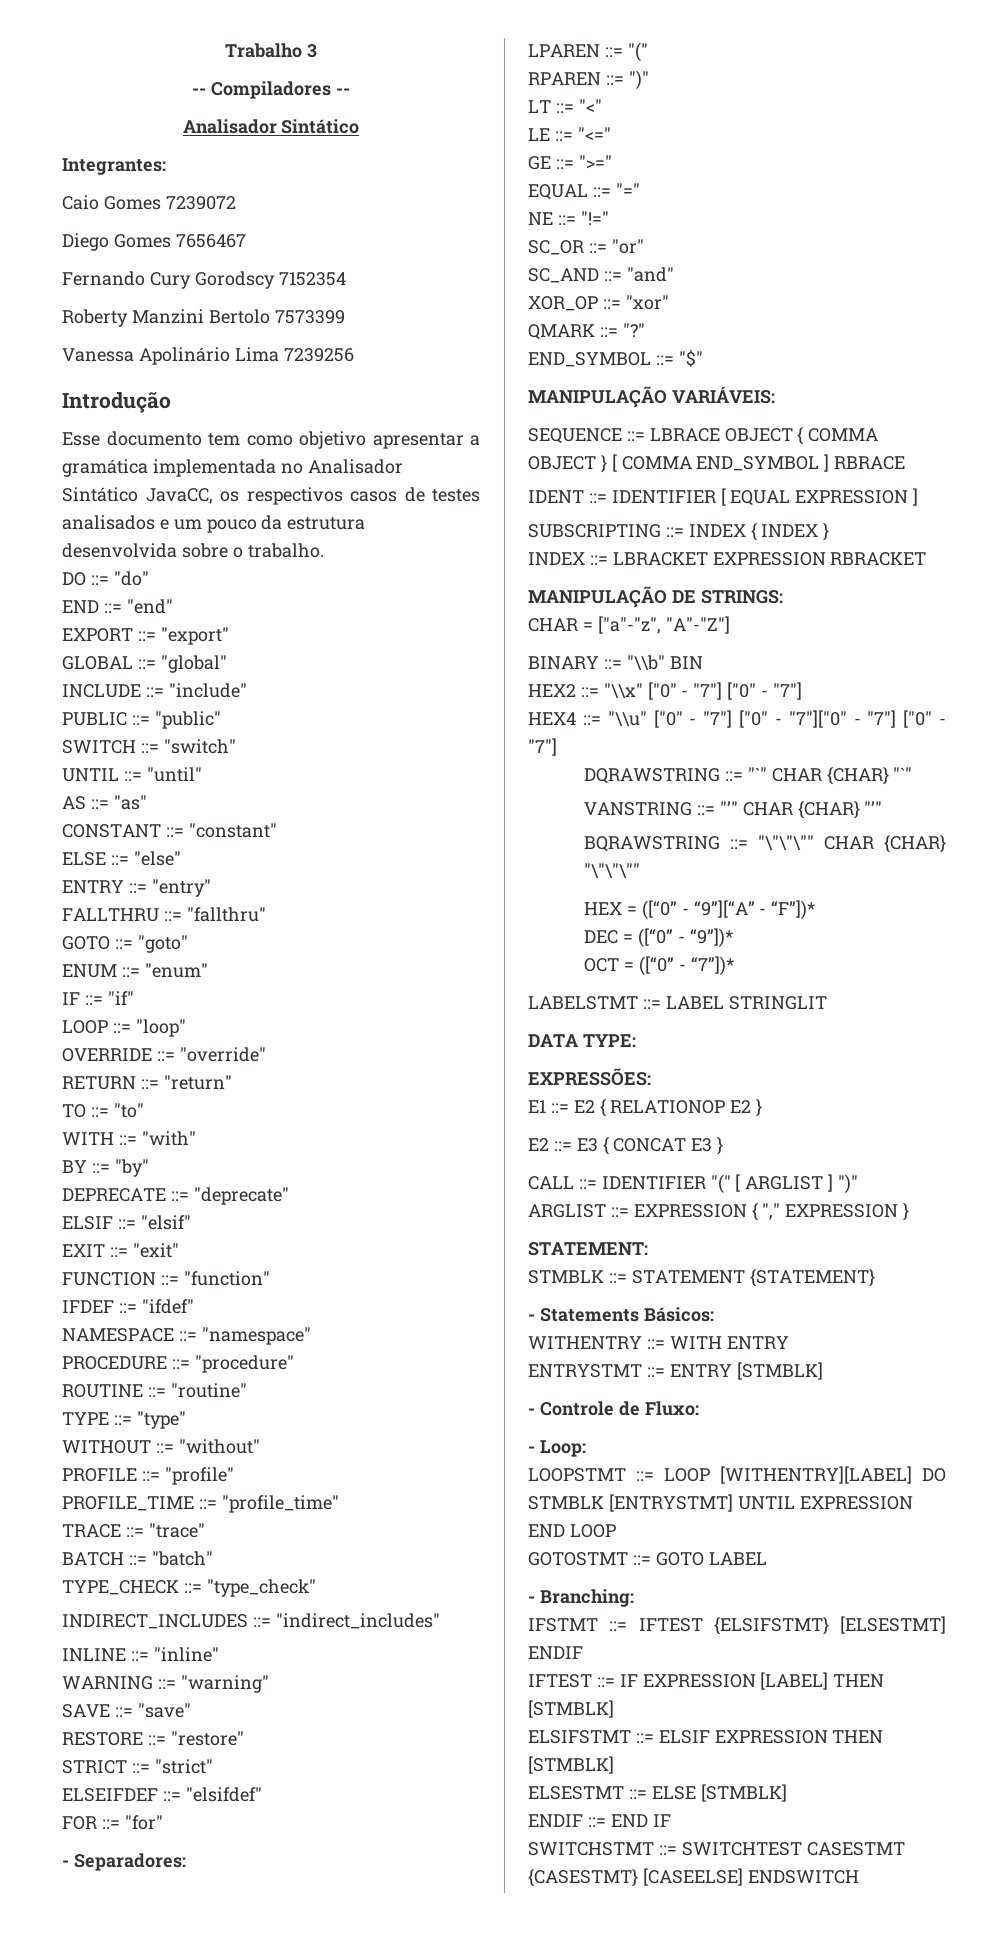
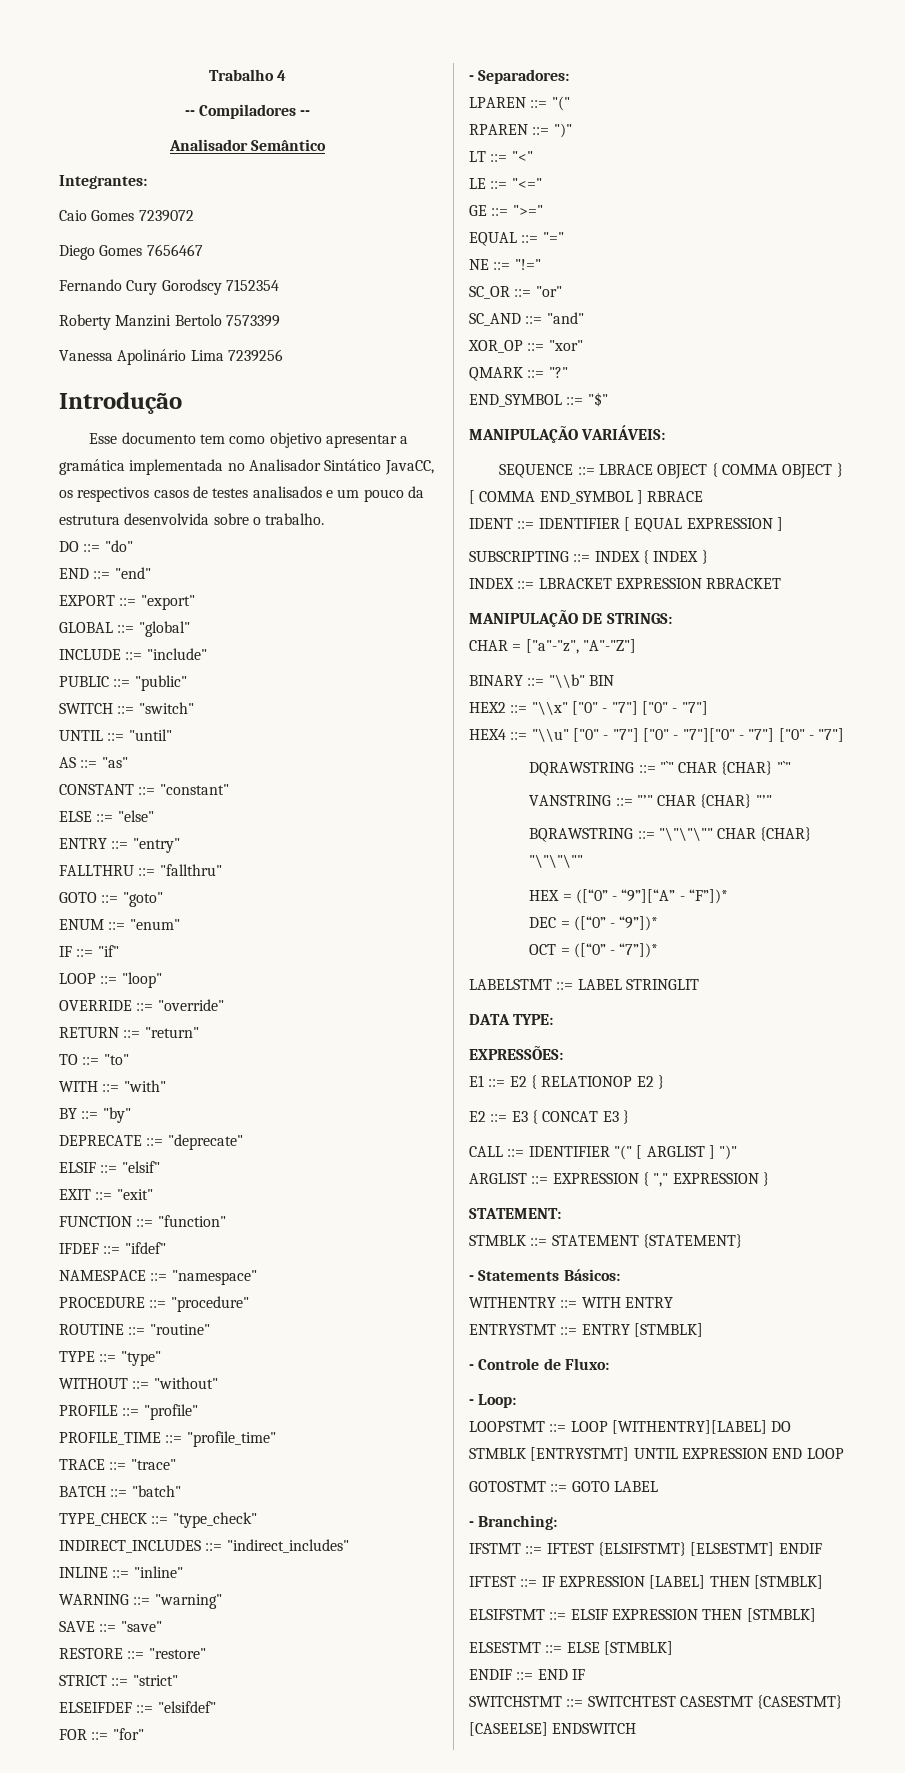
- Trabalho 3
+ Trabalho 4
  -- Compiladores --
- Analisador Sintático
+ Analisador Semântico

